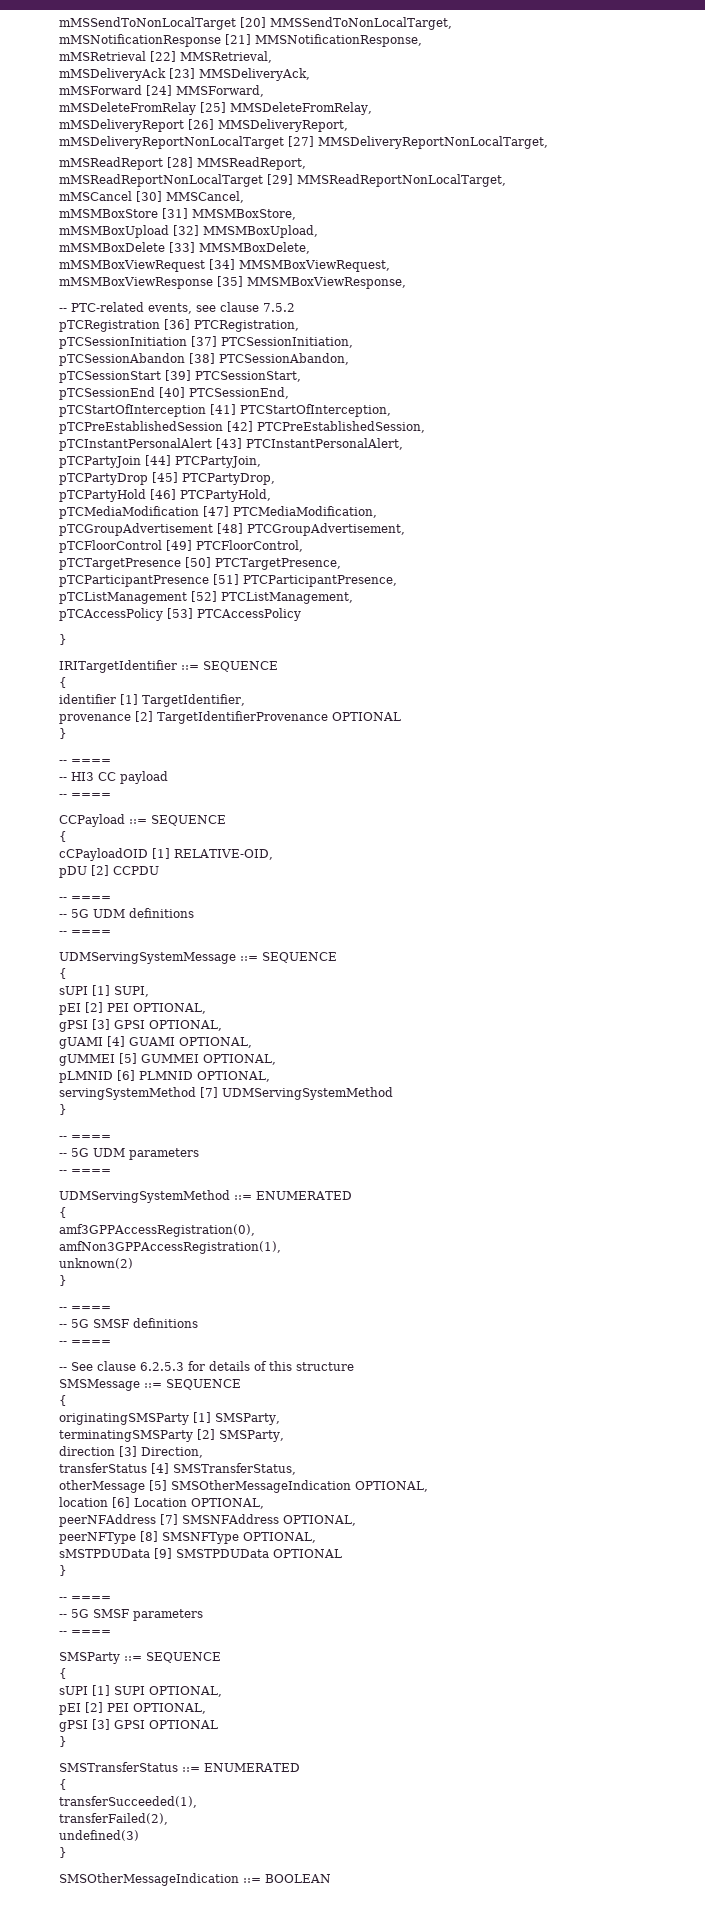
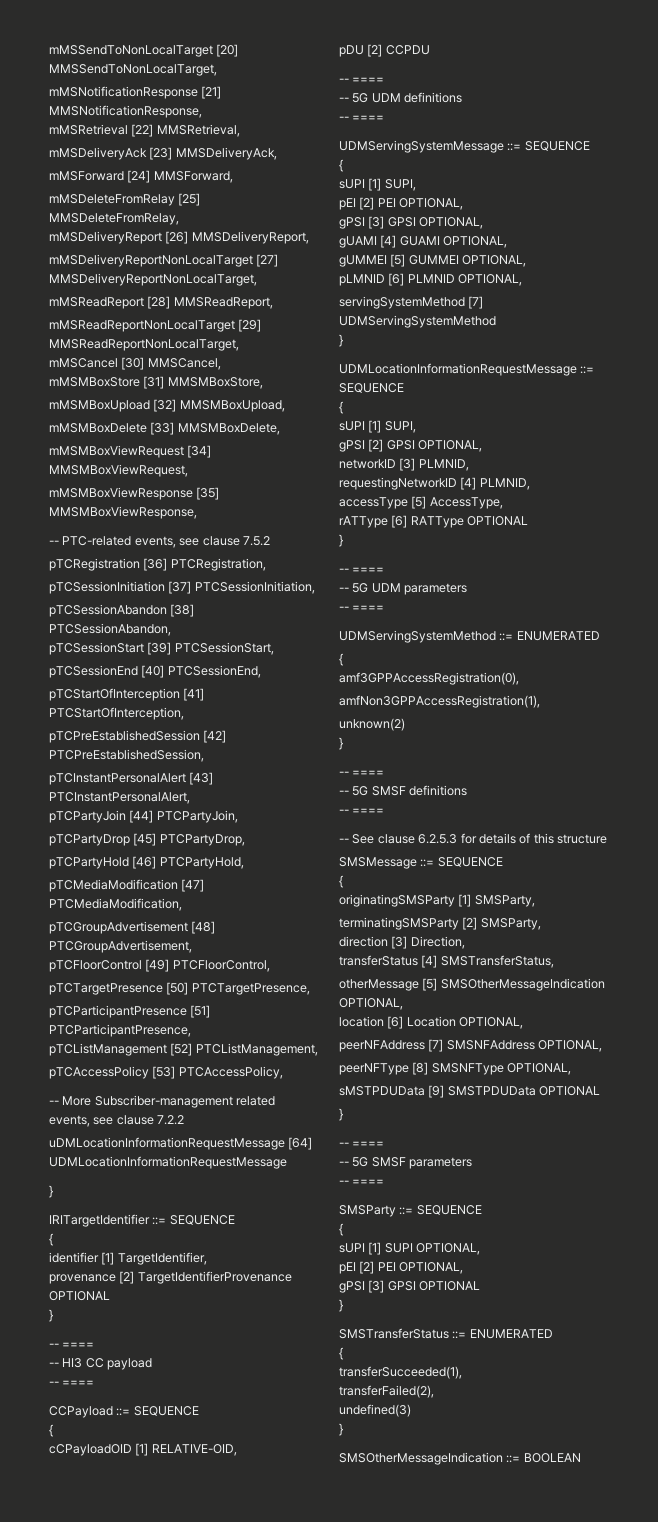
- pTCAccessPolicy [53] PTCAccessPolicy
+ pTCAccessPolicy [53] PTCAccessPolicy,
+ -- More Subscriber-management related events, see clause 7.2.2
+ uDMLocationInformationRequestMessage [64] UDMLocationInformationRequestMessage
+ UDMLocationInformationRequestMessage ::= SEQUENCE
+ {
+ sUPI [1] SUPI,
+ gPSI [2] GPSI OPTIONAL,
+ networkID [3] PLMNID,
+ requestingNetworkID [4] PLMNID,
+ accessType [5] AccessType,
+ rATType [6] RATType OPTIONAL
+ }

